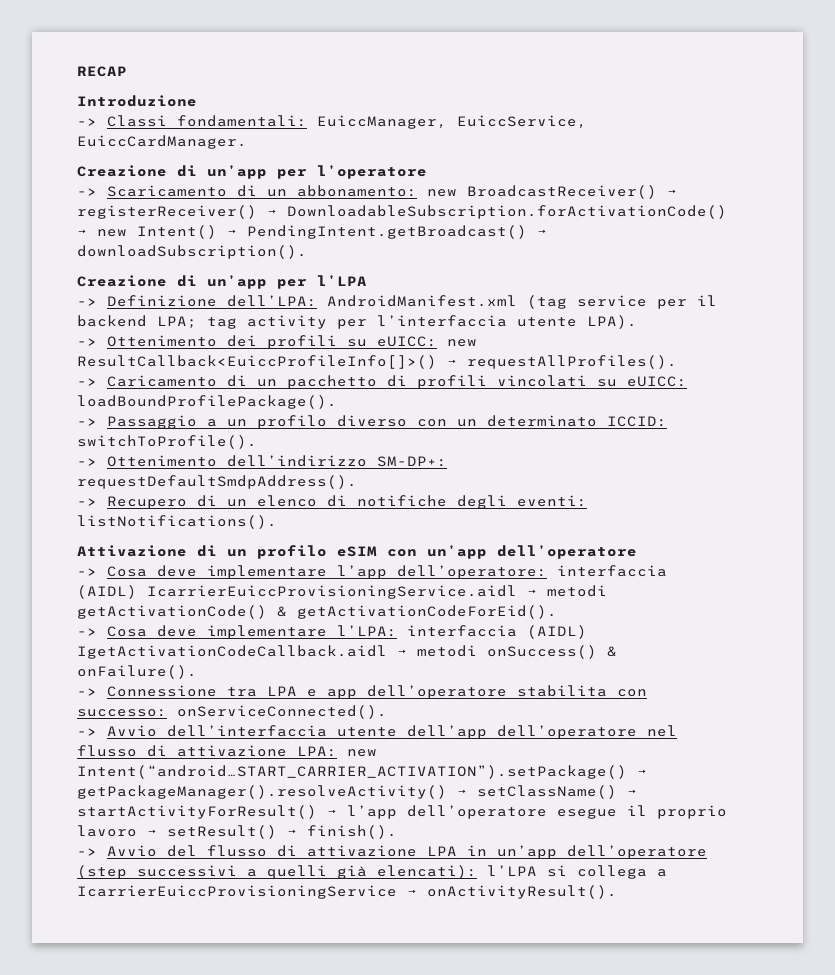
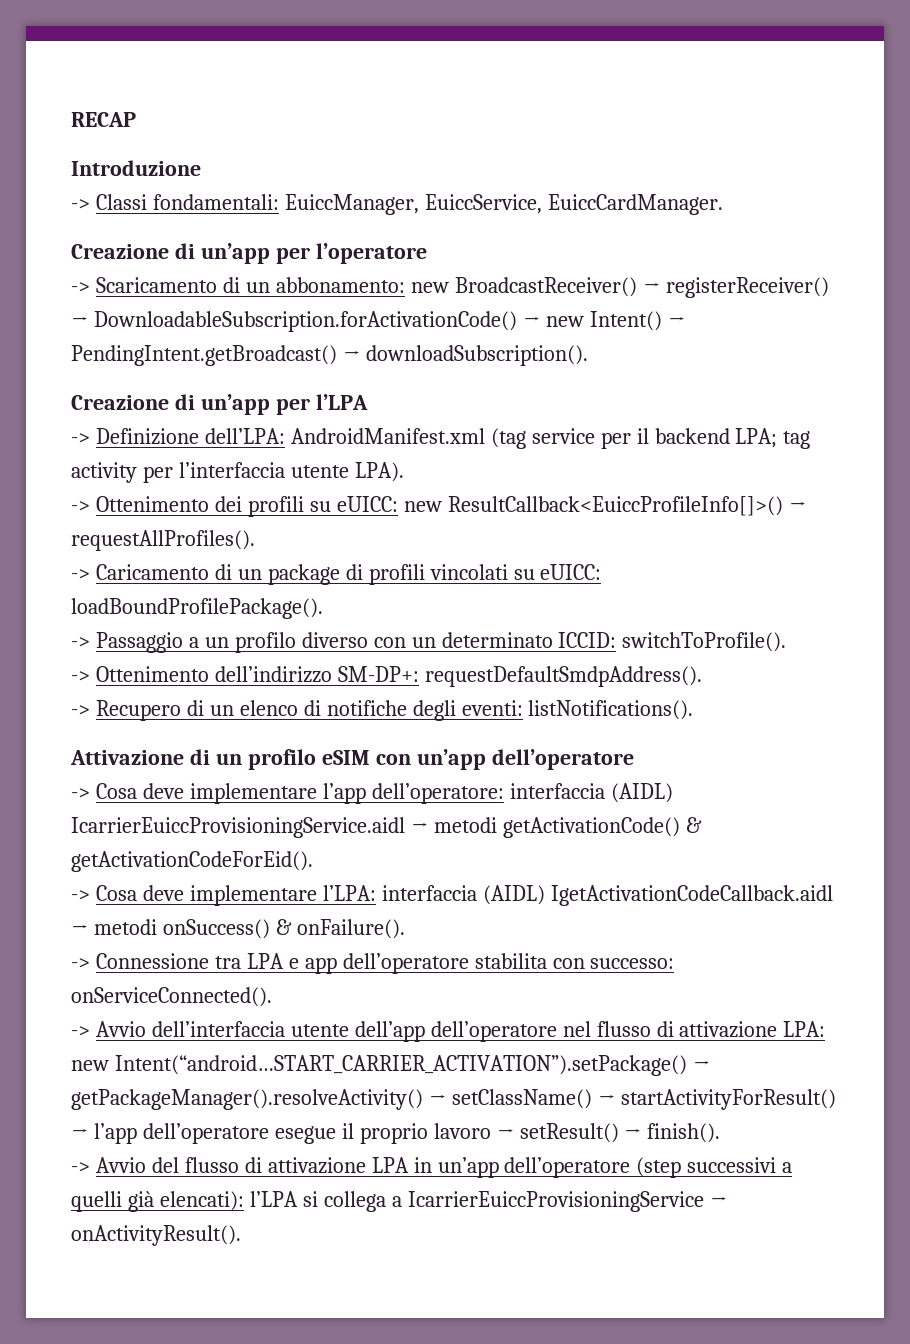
- -> Caricamento di un pacchetto di profili vincolati su eUICC: loadBoundProfilePackage().
+ -> Caricamento di un package di profili vincolati su eUICC: loadBoundProfilePackage().

